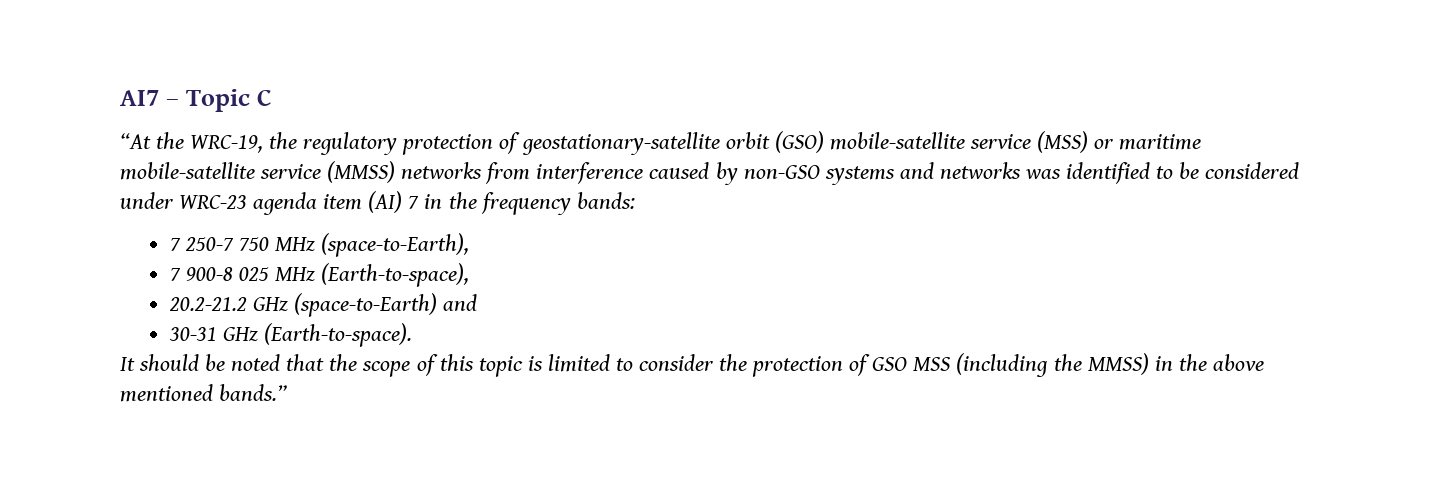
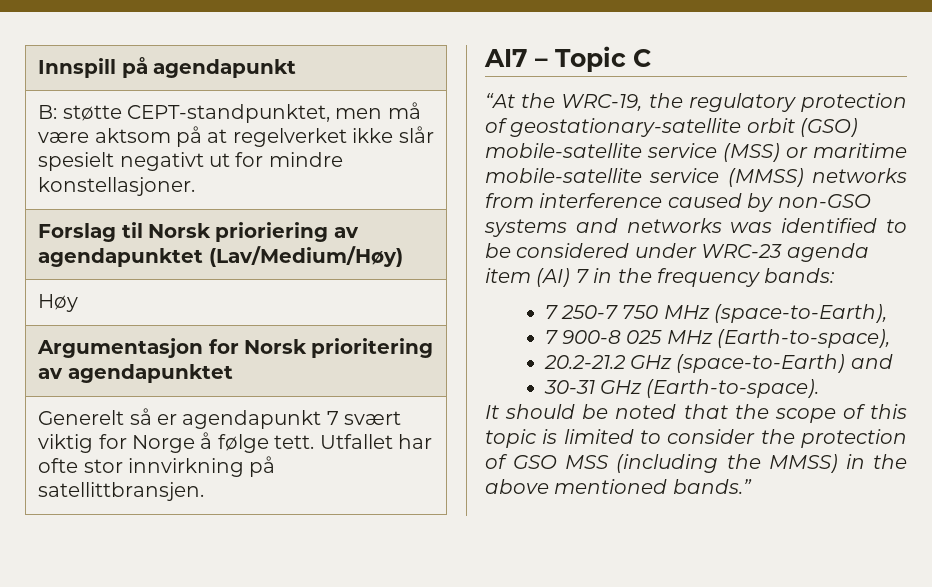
+ Innspill på agendapunkt
+ B: støtte CEPT-standpunktet, men må være aktsom på at regelverket ikke slår spesielt negativt ut for mindre konstellasjoner.
+ Forslag til Norsk prioriering av agendapunktet (Lav/Medium/Høy)
+ Høy
+ Argumentasjon for Norsk prioritering av agendapunktet
+ Generelt så er agendapunkt 7 svært viktig for Norge å følge tett. Utfallet har ofte stor innvirkning på satellittbransjen.

